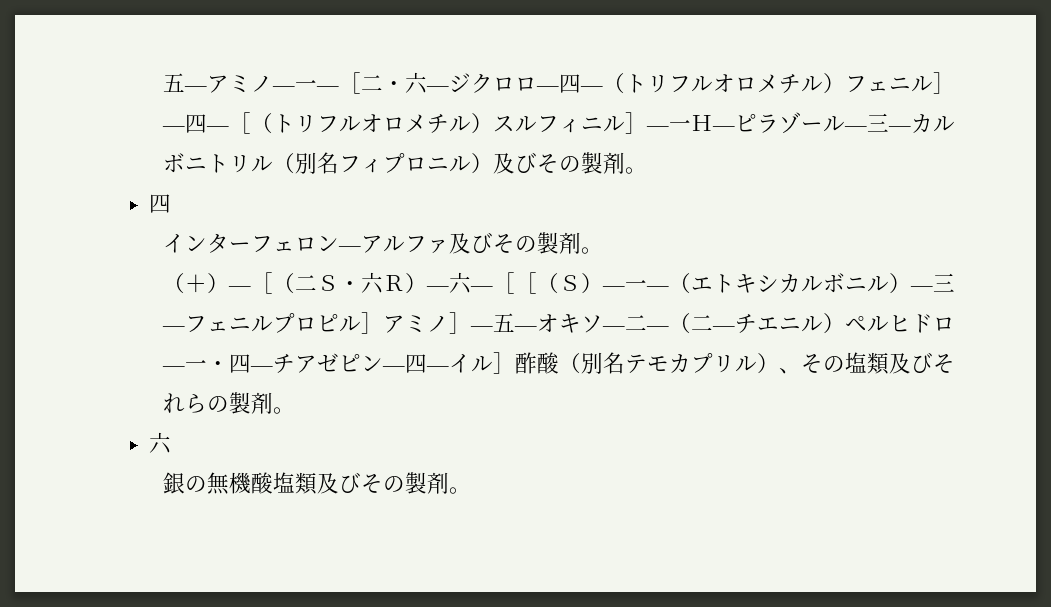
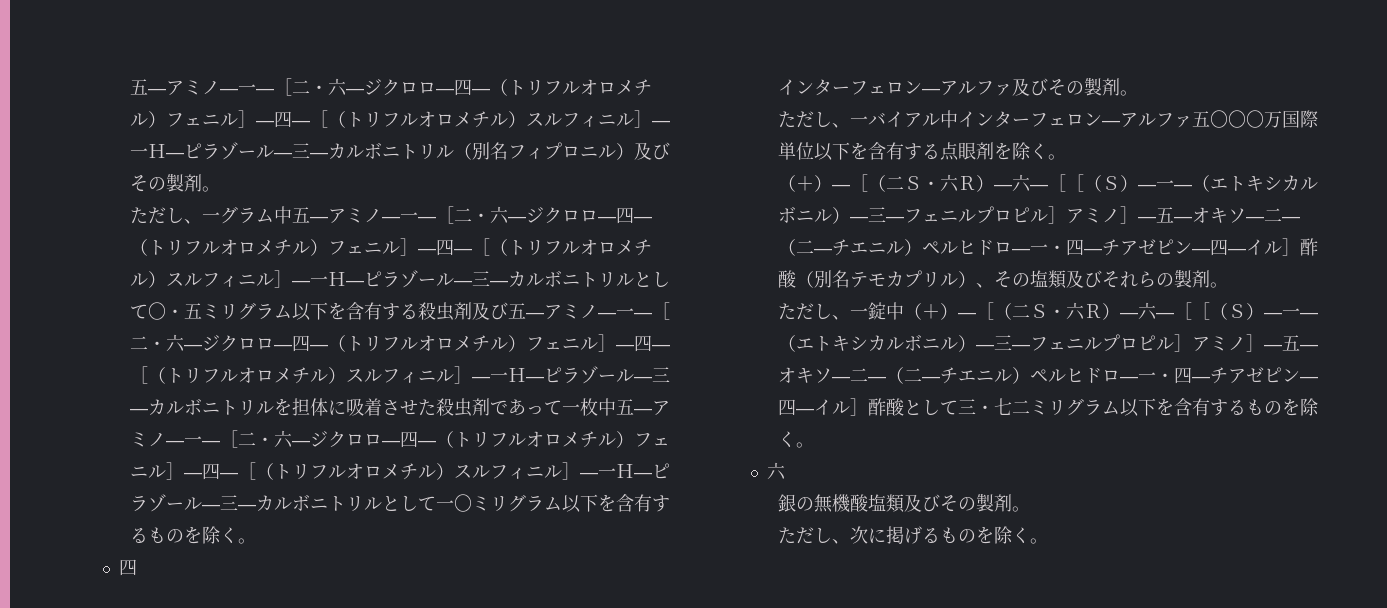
+ ただし、一グラム中五―アミノ―一―［二・六―ジクロロ―四―（トリフルオロメチル）フェニル］―四―［（トリフルオロメチル）スルフィニル］―一Ｈ―ピラゾール―三―カルボニトリルとして〇・五ミリグラム以下を含有する殺虫剤及び五―アミノ―一―［二・六―ジクロロ―四―（トリフルオロメチル）フェニル］―四―［（トリフルオロメチル）スルフィニル］―一Ｈ―ピラゾール―三―カルボニトリルを担体に吸着させた殺虫剤であって一枚中五―アミノ―一―［二・六―ジクロロ―四―（トリフルオロメチル）フェニル］―四―［（トリフルオロメチル）スルフィニル］―一Ｈ―ピラゾール―三―カルボニトリルとして一〇ミリグラム以下を含有するものを除く。
+ ただし、一バイアル中インターフェロン―アルファ五〇〇〇万国際単位以下を含有する点眼剤を除く。
+ ただし、一錠中（＋）―［（二Ｓ・六Ｒ）―六―［［（Ｓ）―一―（エトキシカルボニル）―三―フェニルプロピル］アミノ］―五―オキソ―二―（二―チエニル）ペルヒドロ―一・四―チアゼピン―四―イル］酢酸として三・七二ミリグラム以下を含有するものを除く。
+ ただし、次に掲げるものを除く。

